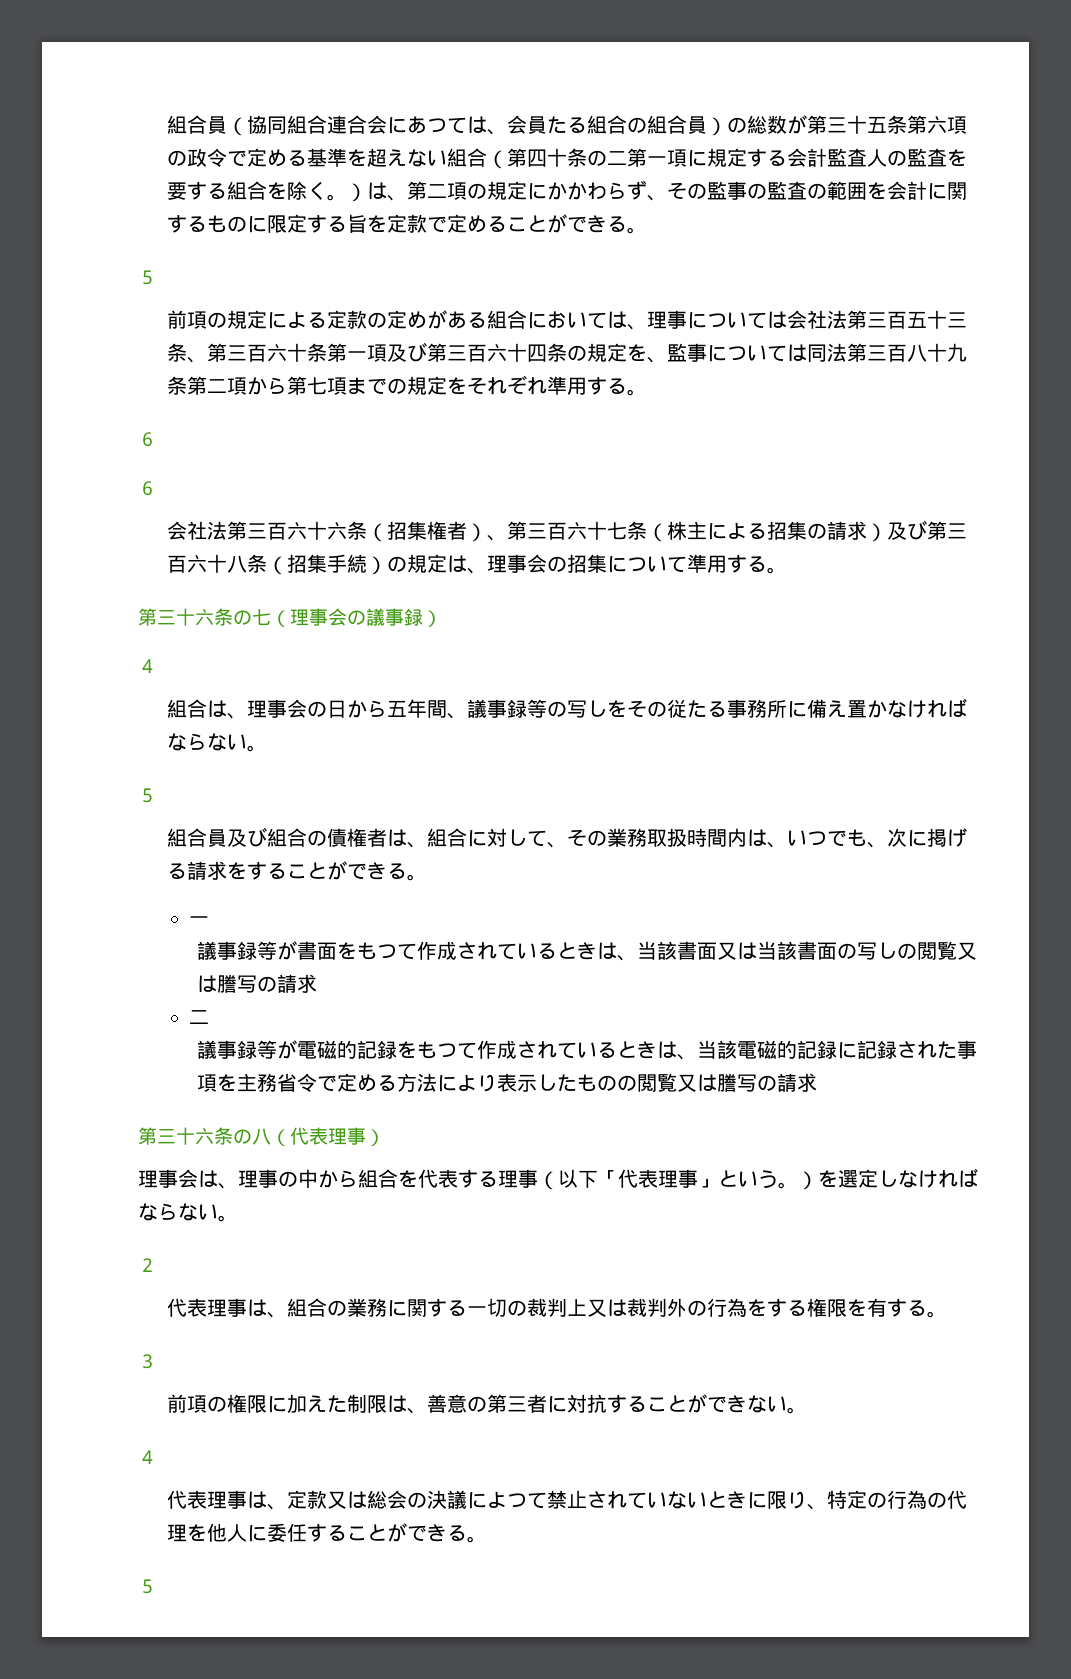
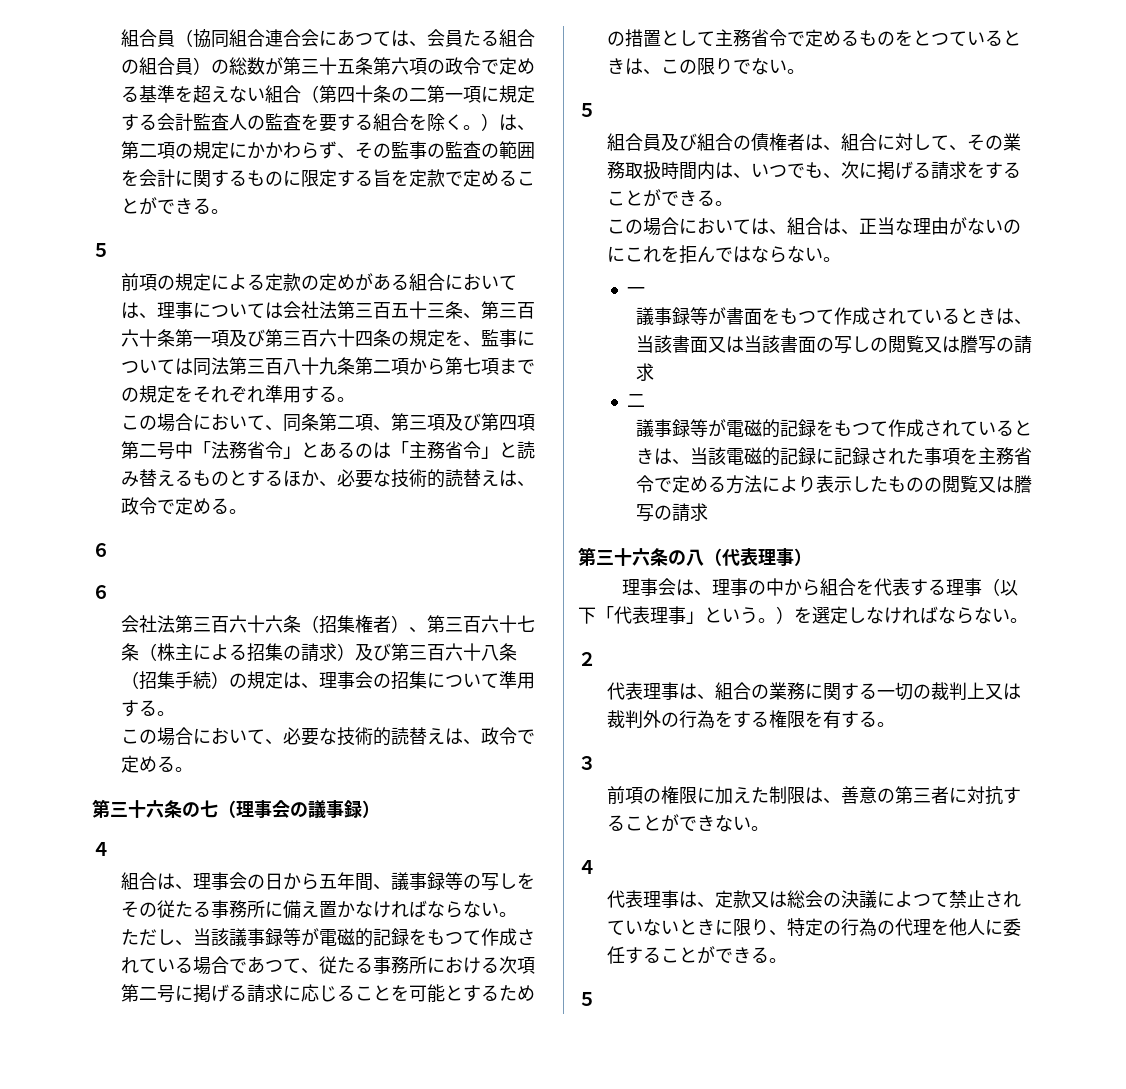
+ この場合において、同条第二項、第三項及び第四項第二号中「法務省令」とあるのは「主務省令」と読み替えるものとするほか、必要な技術的読替えは、政令で定める。
+ この場合において、必要な技術的読替えは、政令で定める。
+ ただし、当該議事録等が電磁的記録をもつて作成されている場合であつて、従たる事務所における次項第二号に掲げる請求に応じることを可能とするための措置として主務省令で定めるものをとつているときは、この限りでない。
+ この場合においては、組合は、正当な理由がないのにこれを拒んではならない。

